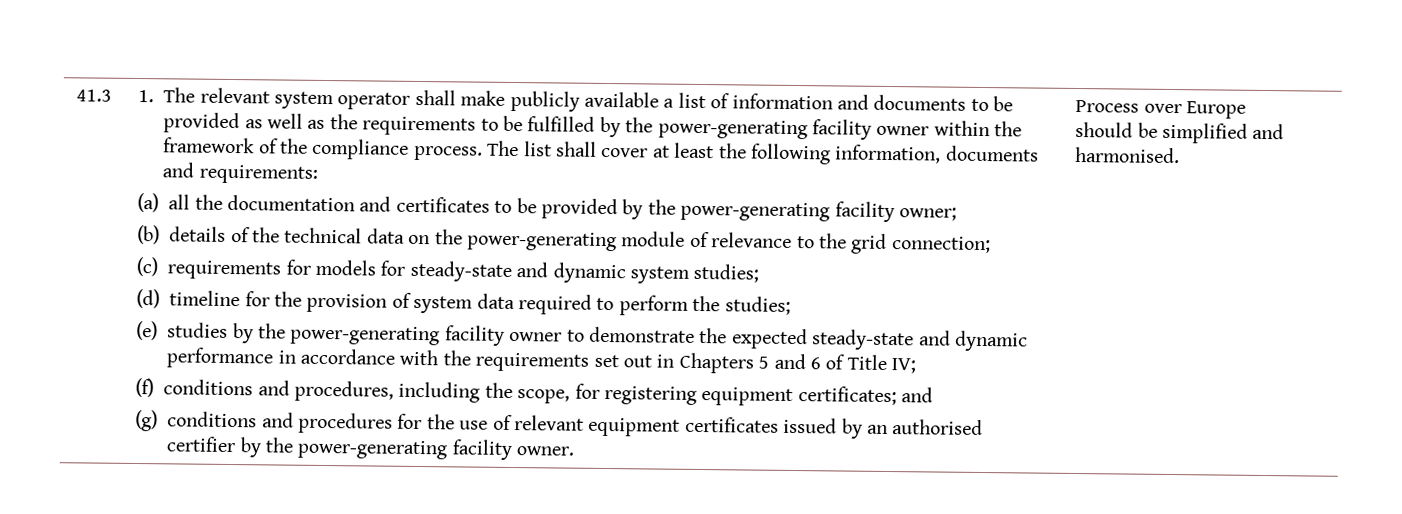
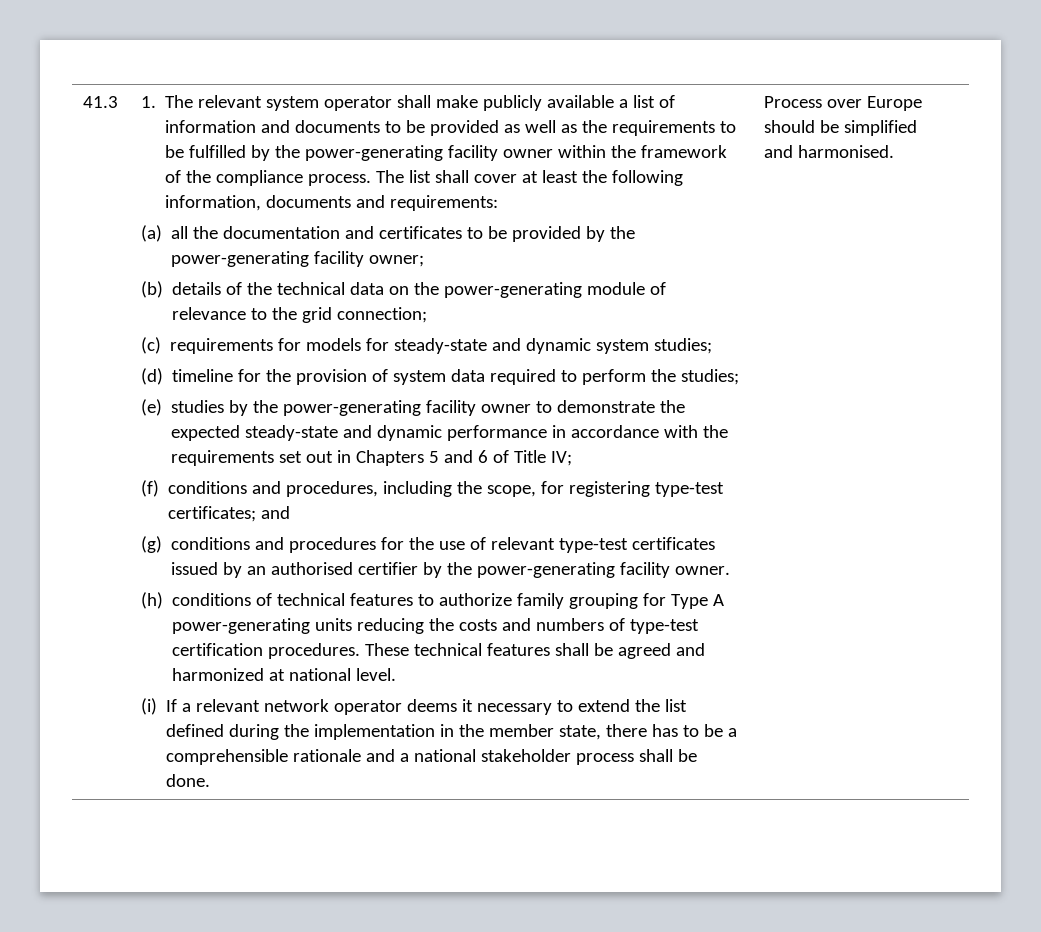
- (f) conditions and procedures, including the scope, for registering equipment certificates; and
+ (f) conditions and procedures, including the scope, for registering type-test certificates; and
- (g) conditions and procedures for the use of relevant equipment certificates issued by an authorised certifier by the power-generating facility owner.
+ (g) conditions and procedures for the use of relevant type-test certificates issued by an authorised certifier by the power-generating facility owner.
+ (h) conditions of technical features to authorize family grouping for Type A power-generating units reducing the costs and numbers of type-test certification procedures. These technical features shall be agreed and harmonized at national level.
+ (i) If a relevant network operator deems it necessary to extend the list defined during the implementation in the member state, there has to be a comprehensible rationale and a national stakeholder process shall be done.

